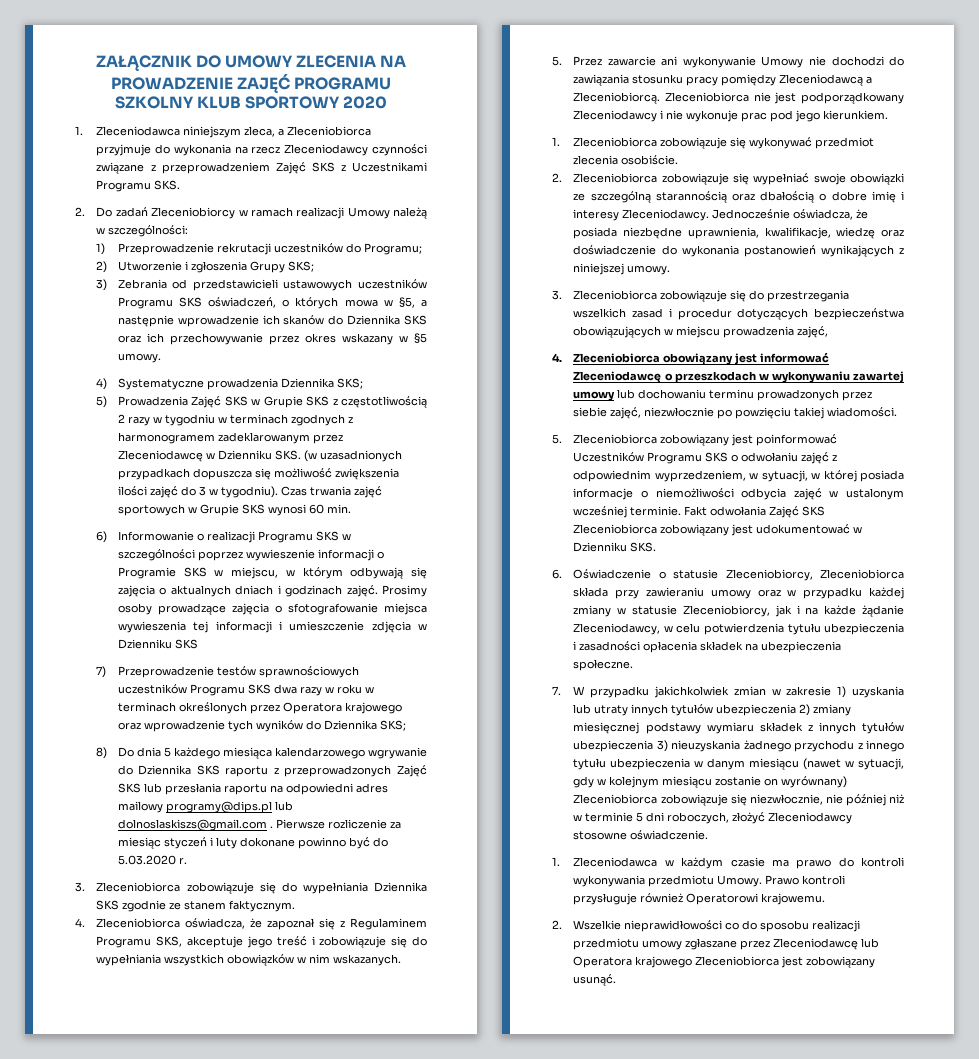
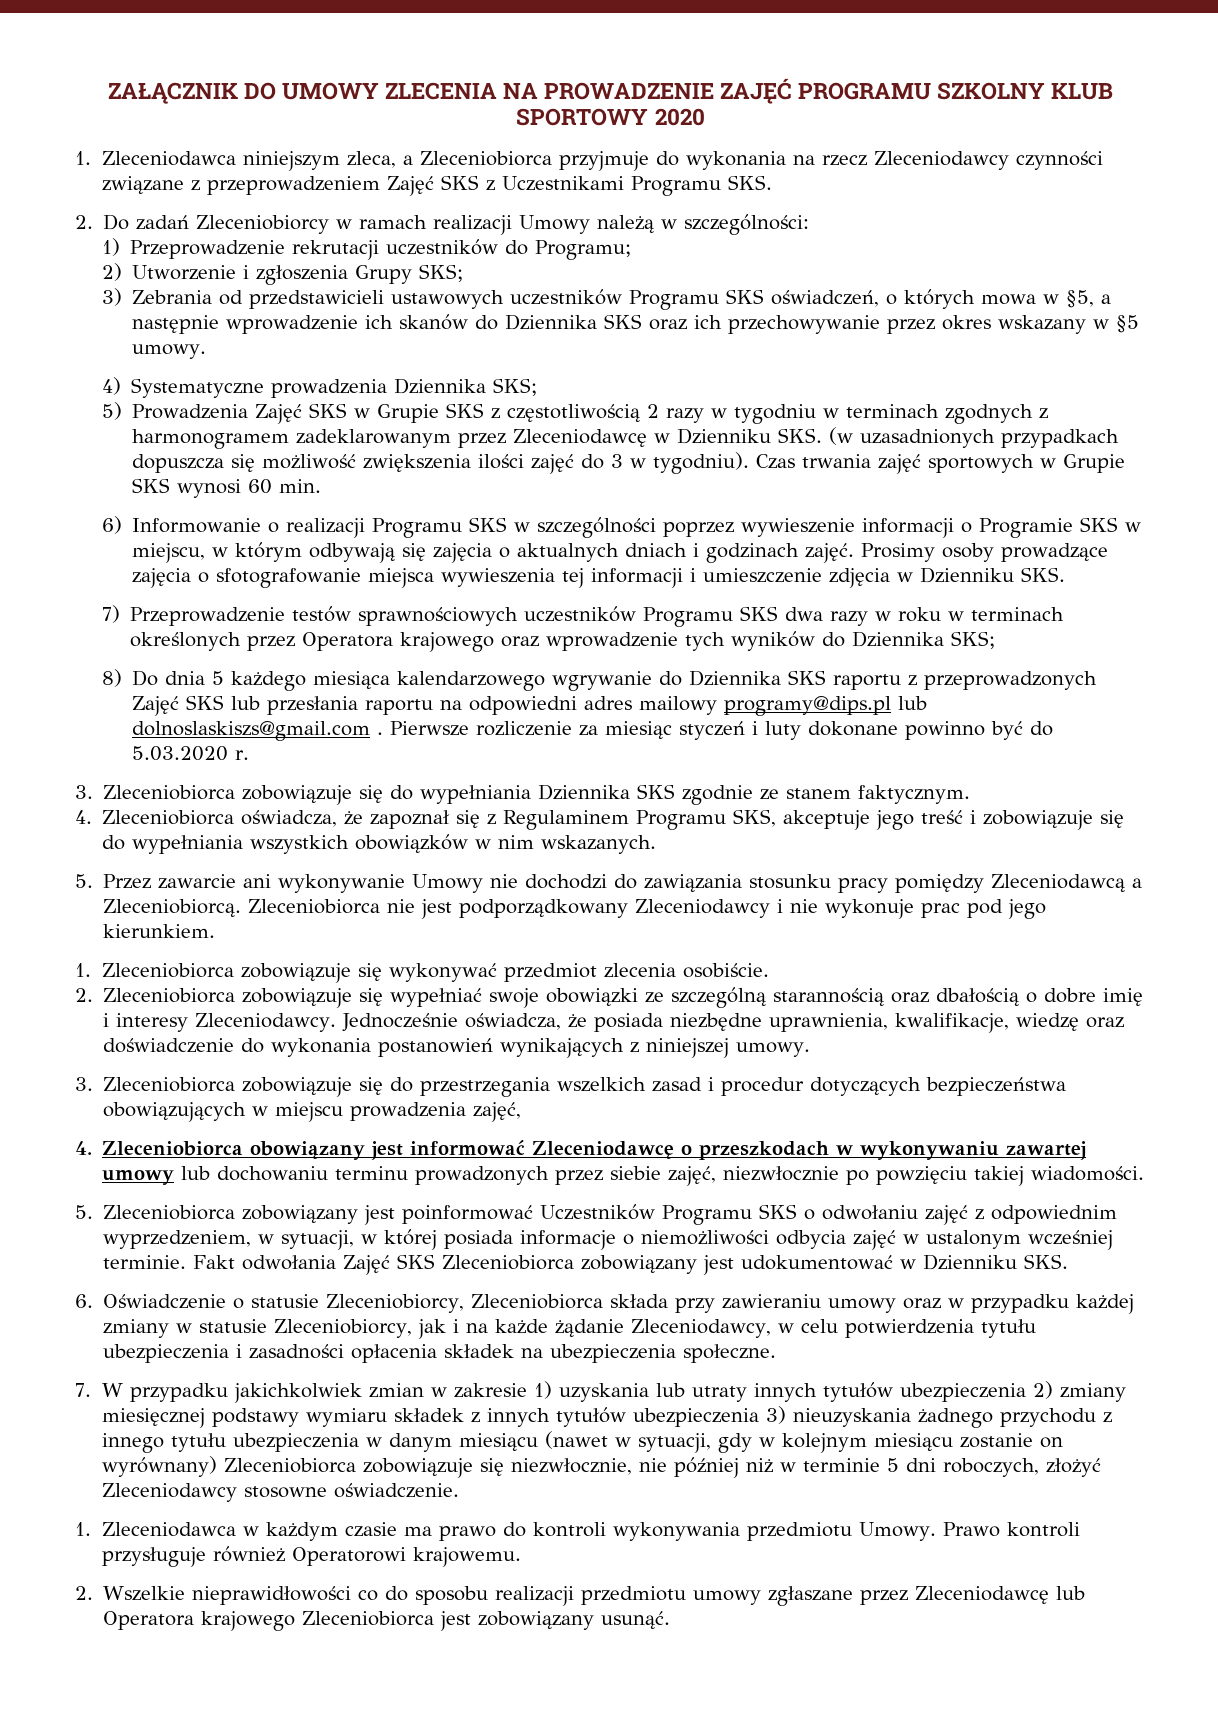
- Prosimy osoby prowadzące zajęcia o sfotografowanie miejsca wywieszenia tej informacji i umieszczenie zdjęcia w Dzienniku SKS
+ Prosimy osoby prowadzące zajęcia o sfotografowanie miejsca wywieszenia tej informacji i umieszczenie zdjęcia w Dzienniku SKS.

